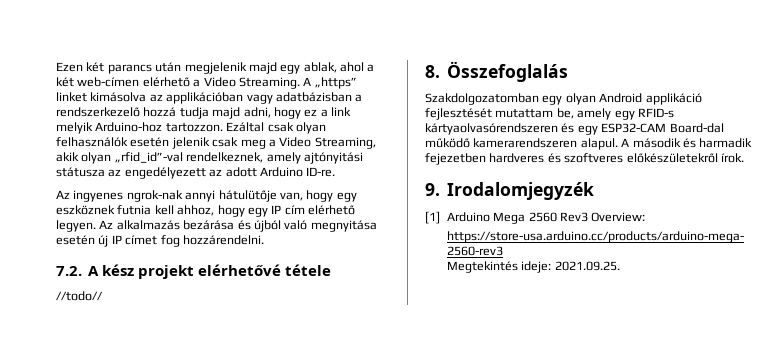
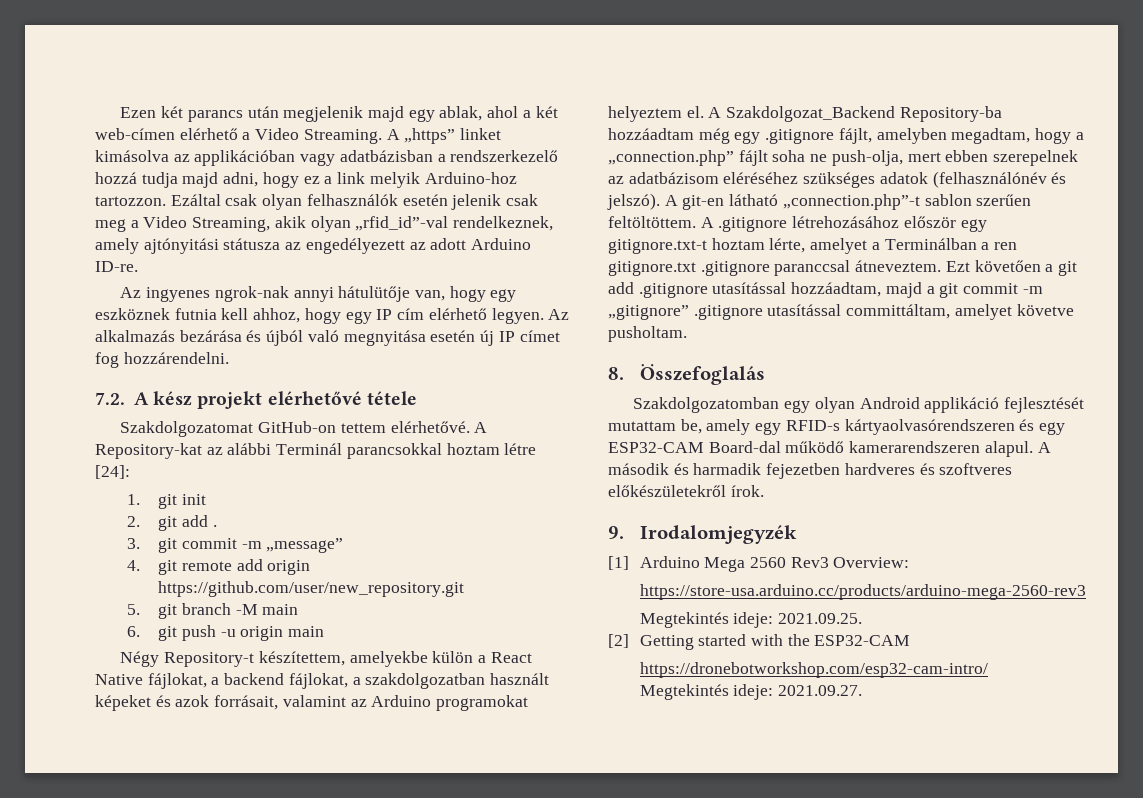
- //todo//
+ Szakdolgozatomat GitHub-on tettem elérhetővé. A Repository-kat az alábbi Terminál parancsokkal hoztam létre [24]:
+ 1. git init
+ 2. git add .
+ 3. git commit -m „message”
+ 4. git remote add origin https://github.com/user/new_repository.git
+ 5. git branch -M main
+ 6. git push -u origin main
+ Négy Repository-t készítettem, amelyekbe külön a React Native fájlokat, a backend fájlokat, a szakdolgozatban használt képeket és azok forrásait, valamint az Arduino programokat helyeztem el. A Szakdolgozat_Backend Repository-ba hozzáadtam még egy .gitignore fájlt, amelyben megadtam, hogy a „connection.php” fájlt soha ne push-olja, mert ebben szerepelnek az adatbázisom eléréséhez szükséges adatok (felhasználónév és jelszó). A git-en látható „connection.php”-t sablon szerűen feltöltöttem. A .gitignore létrehozásához először egy gitignore.txt-t hoztam lérte, amelyet a Terminálban a ren gitignore.txt .gitignore paranccsal átneveztem. Ezt követően a git add .gitignore utasítással hozzáadtam, majd a git commit -m „gitignore” .gitignore utasítással committáltam, amelyet követve pusholtam.
+ [2] Getting started with the ESP32-CAM
+ https://dronebotworkshop.com/esp32-cam-intro/
+ Megtekintés ideje: 2021.09.27.

